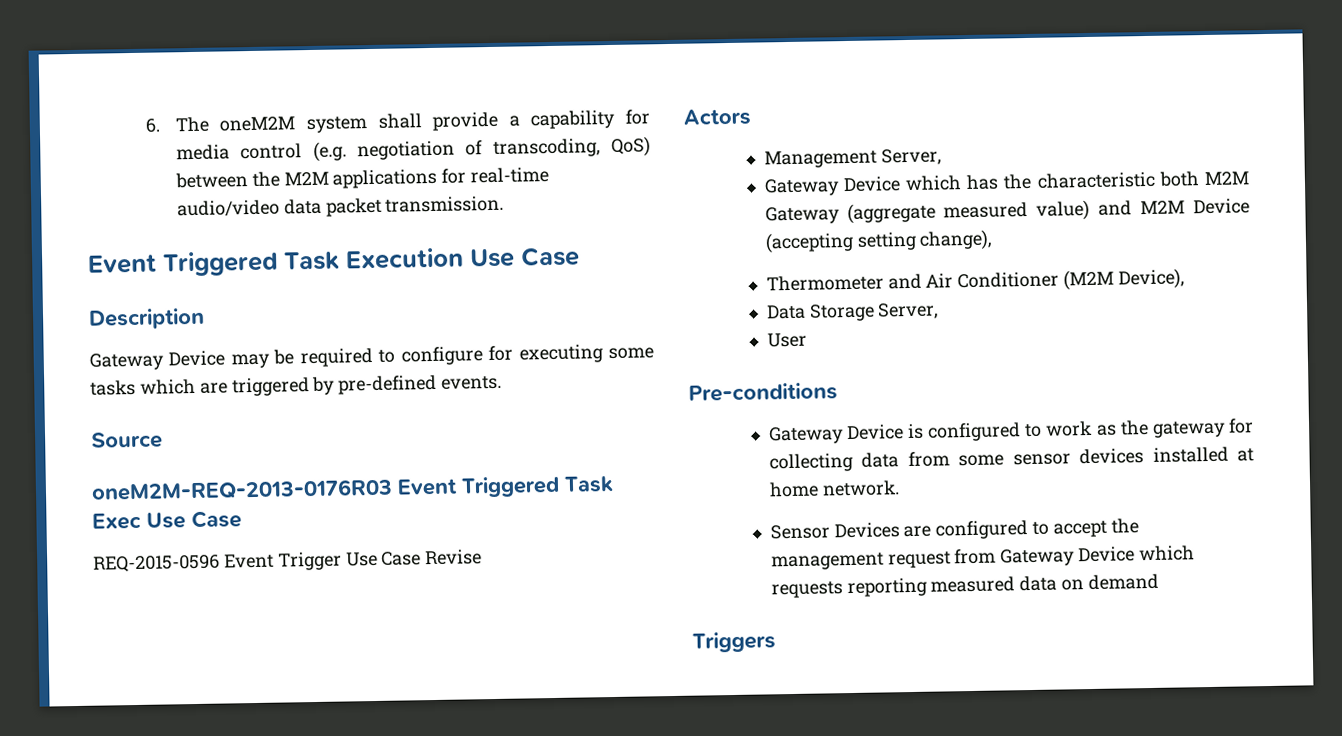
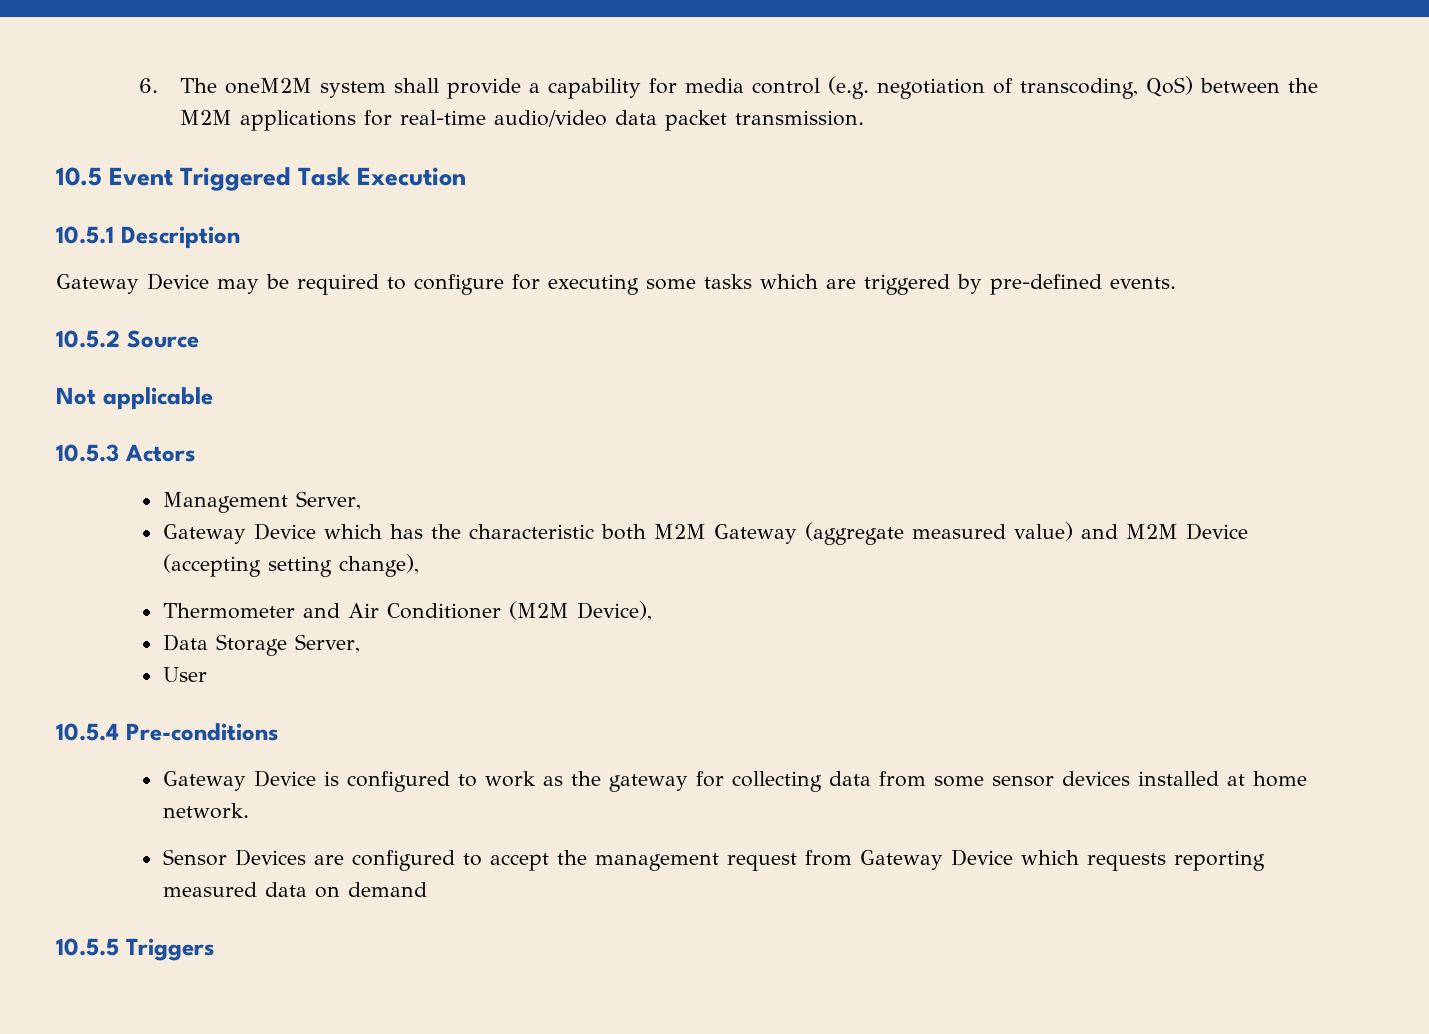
- Event Triggered Task Execution Use Case
- Description
+ 10.5 Event Triggered Task Execution
+ 10.5.1 Description
- Source
+ 10.5.2 Source
- oneM2M-REQ-2013-0176R03 Event Triggered Task Exec Use Case
- REQ-2015-0596 Event Trigger Use Case Revise
- Actors
+ Not applicable
+ 10.5.3 Actors
- Pre-conditions
+ 10.5.4 Pre-conditions
- Triggers
+ 10.5.5 Triggers

